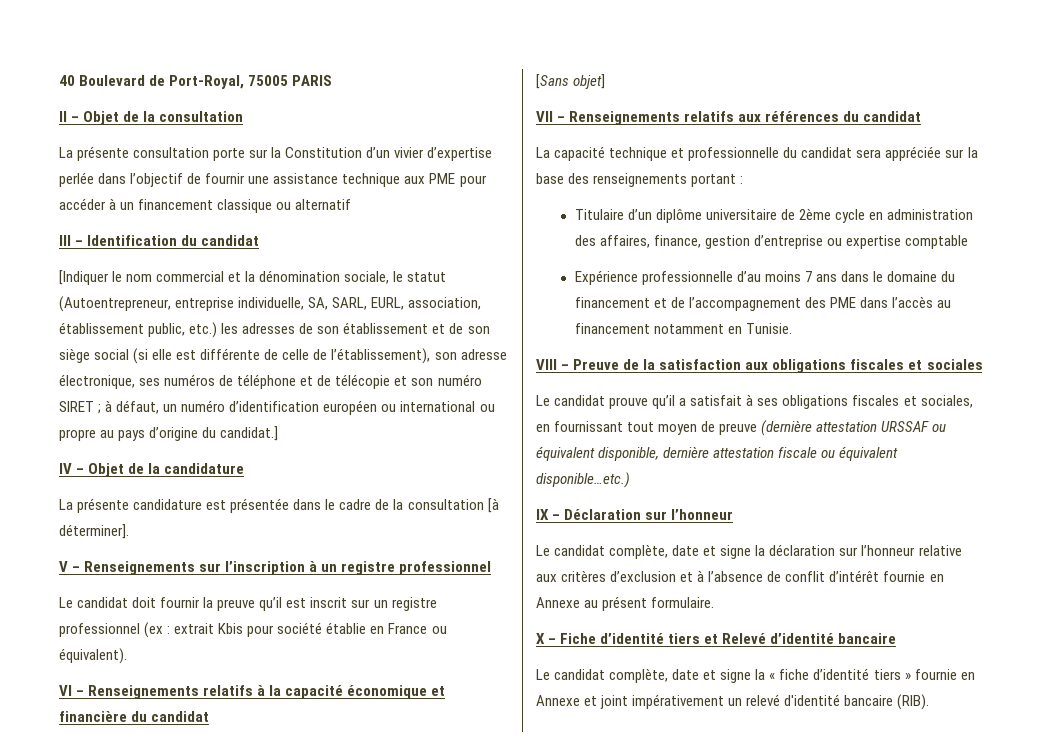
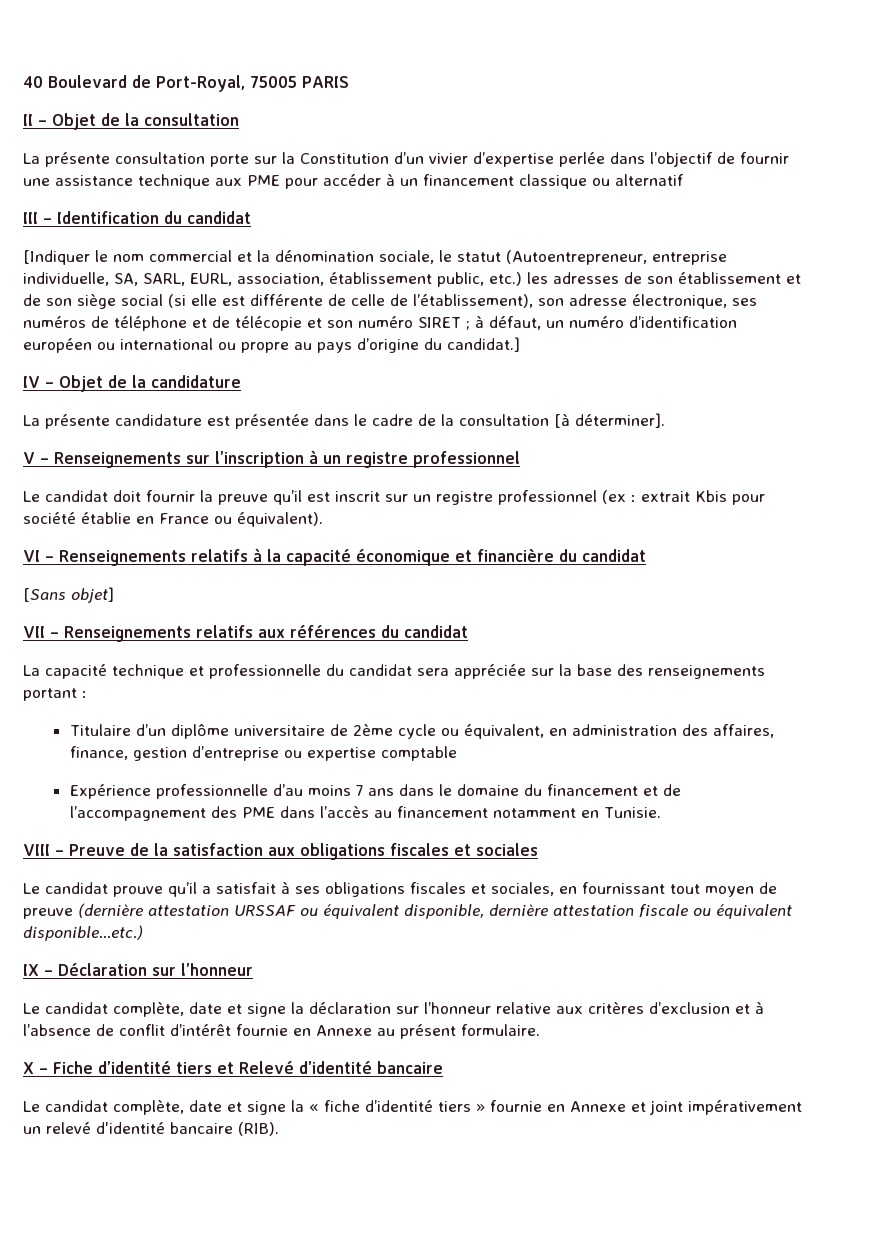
- Titulaire d’un diplôme universitaire de 2ème cycle en administration des affaires, finance, gestion d’entreprise ou expertise comptable
+ Titulaire d’un diplôme universitaire de 2ème cycle ou équivalent, en administration des affaires, finance, gestion d’entreprise ou expertise comptable

